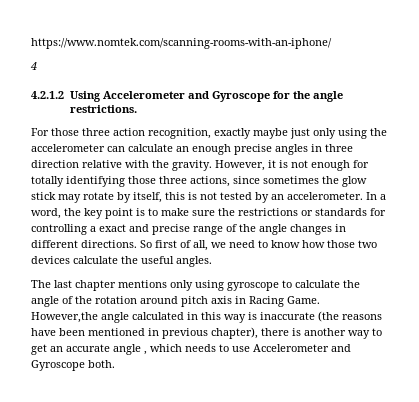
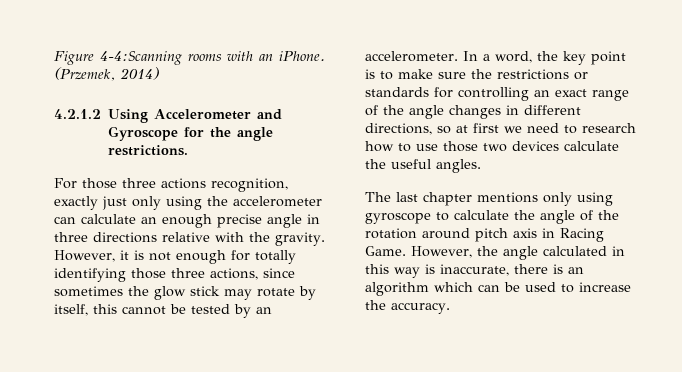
- https://www.nomtek.com/scanning-rooms-with-an-iphone/
- 4
+ Figure 4-4:Scanning rooms with an iPhone. (Przemek, 2014)
- For those three action recognition, exactly maybe just only using the accelerometer can calculate an enough precise angles in three direction relative with the gravity.
+ For those three actions recognition, exactly just only using the accelerometer can calculate an enough precise angle in three directions relative with the gravity.
- However, it is not enough for totally identifying those three actions, since sometimes the glow stick may rotate by itself, this is not tested by an accelerometer.
+ However, it is not enough for totally identifying those three actions, since sometimes the glow stick may rotate by itself, this cannot be tested by an accelerometer.
- In a word, the key point is to make sure the restrictions or standards for controlling a exact and precise range of the angle changes in different directions. So first of all, we need to know how those two devices calculate the useful angles.
+ In a word, the key point is to make sure the restrictions or standards for controlling an exact range of the angle changes in different directions, so at first we need to research how to use those two devices calculate the useful angles.
- However,the angle calculated in this way is inaccurate (the reasons have been mentioned in previous chapter), there is another way to get an accurate angle , which needs to use Accelerometer and Gyroscope both.
+ However, the angle calculated in this way is inaccurate, there is an algorithm which can be used to increase the accuracy.

